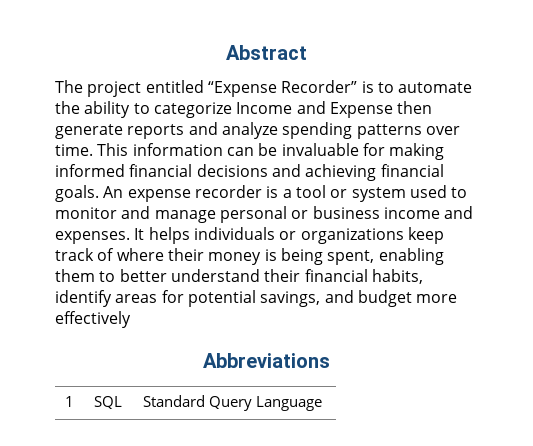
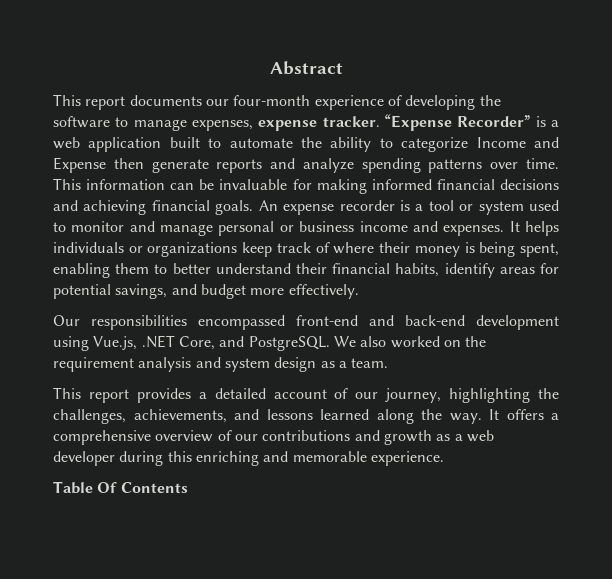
- The project entitled “Expense Recorder” is to automate the ability to categorize Income and Expense then generate reports and analyze spending patterns over time.
+ This report documents our four-month experience of developing the software to manage expenses, expense tracker. “Expense Recorder” is a web application built to automate the ability to categorize Income and Expense then generate reports and analyze spending patterns over time.
- It helps individuals or organizations keep track of where their money is being spent, enabling them to better understand their financial habits, identify areas for potential savings, and budget more effectively
- Abbreviations
- 1 | SQL | Standard Query Language
+ It helps individuals or organizations keep track of where their money is being spent, enabling them to better understand their financial habits, identify areas for potential savings, and budget more effectively.
+ Our responsibilities encompassed front-end and back-end development using Vue.js, .NET Core, and PostgreSQL. We also worked on the requirement analysis and system design as a team.
+ This report provides a detailed account of our journey, highlighting the challenges, achievements, and lessons learned along the way. It offers a comprehensive overview of our contributions and growth as a web developer during this enriching and memorable experience.
+ Table Of Contents

